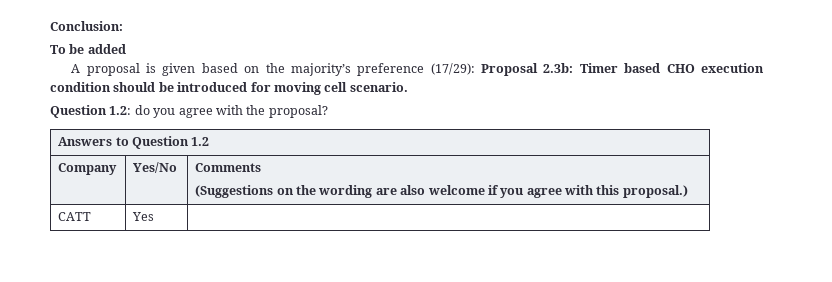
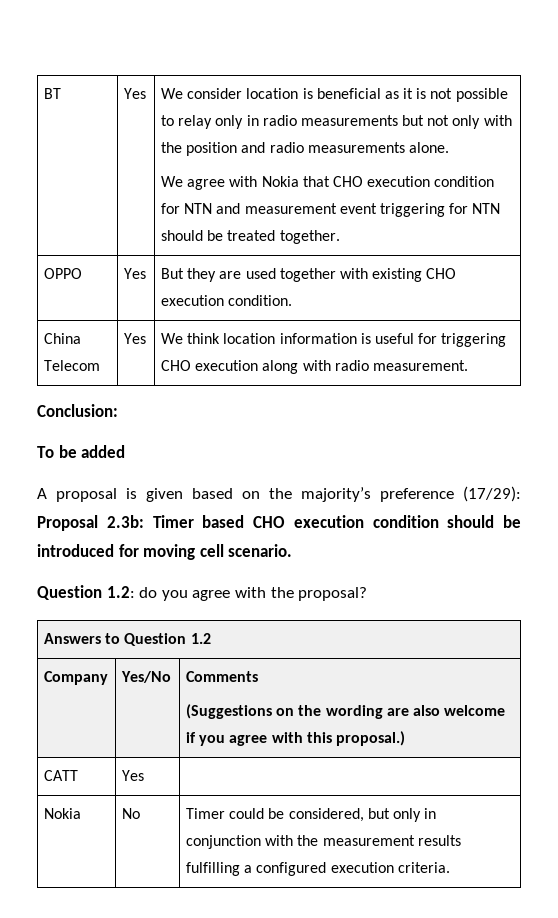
+ BT | Yes | We consider location is beneficial as it is not possible to relay only in radio measurements but not only with the position and radio measurements alone.
+ We agree with Nokia that CHO execution condition for NTN and measurement event triggering for NTN should be treated together.
+ OPPO | Yes | But they are used together with existing CHO execution condition.
+ China Telecom | Yes | We think location information is useful for triggering CHO execution along with radio measurement.
+ Nokia | No | Timer could be considered, but only in conjunction with the measurement results fulfilling a configured execution criteria.

